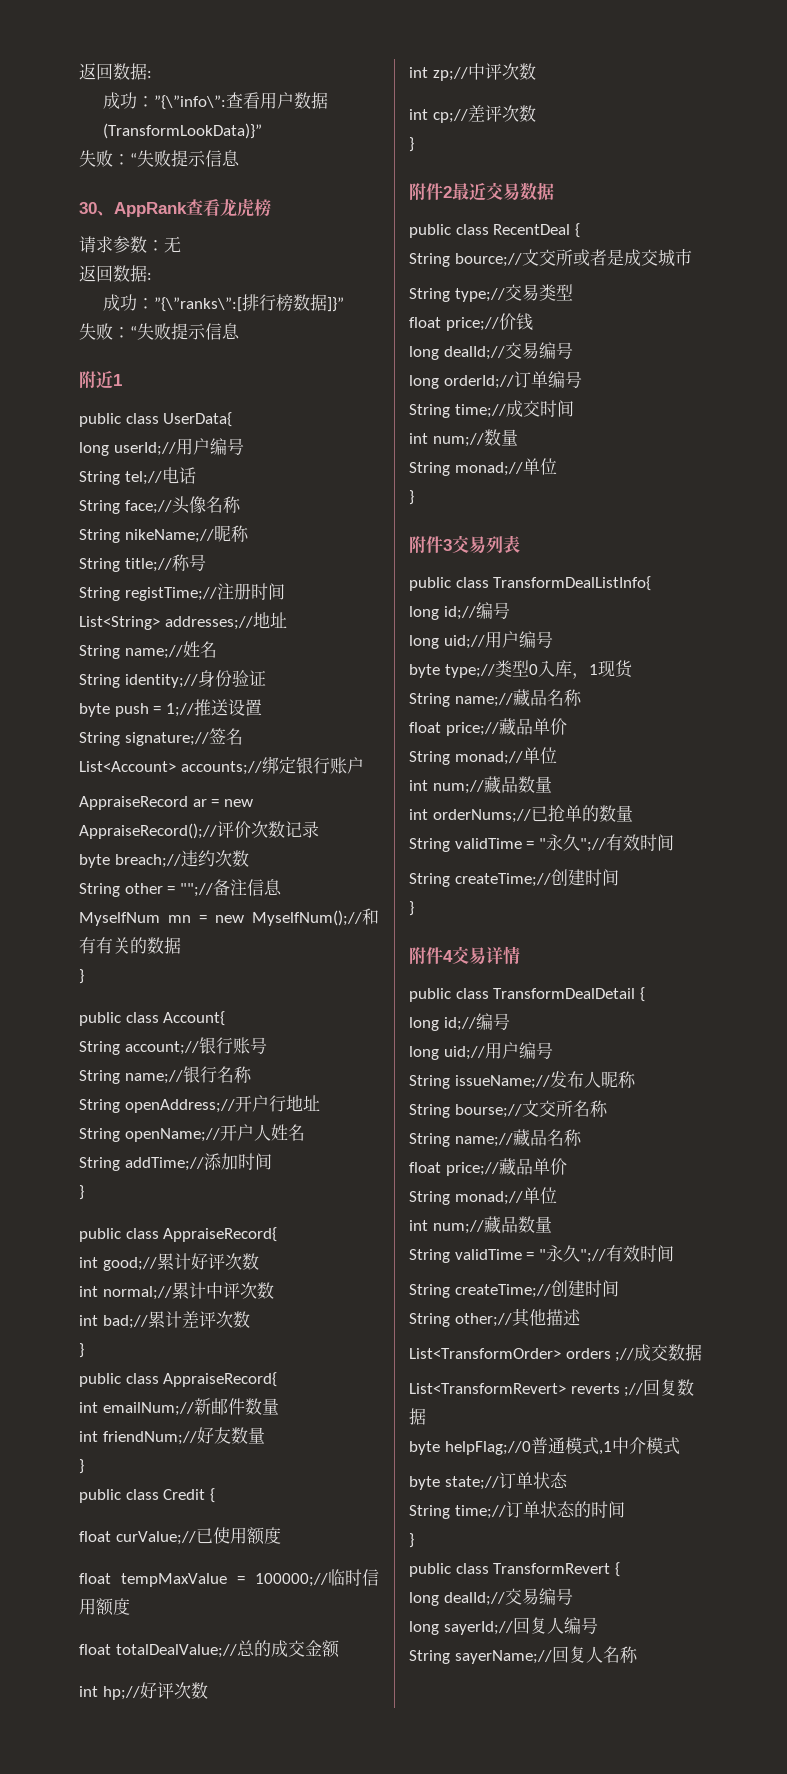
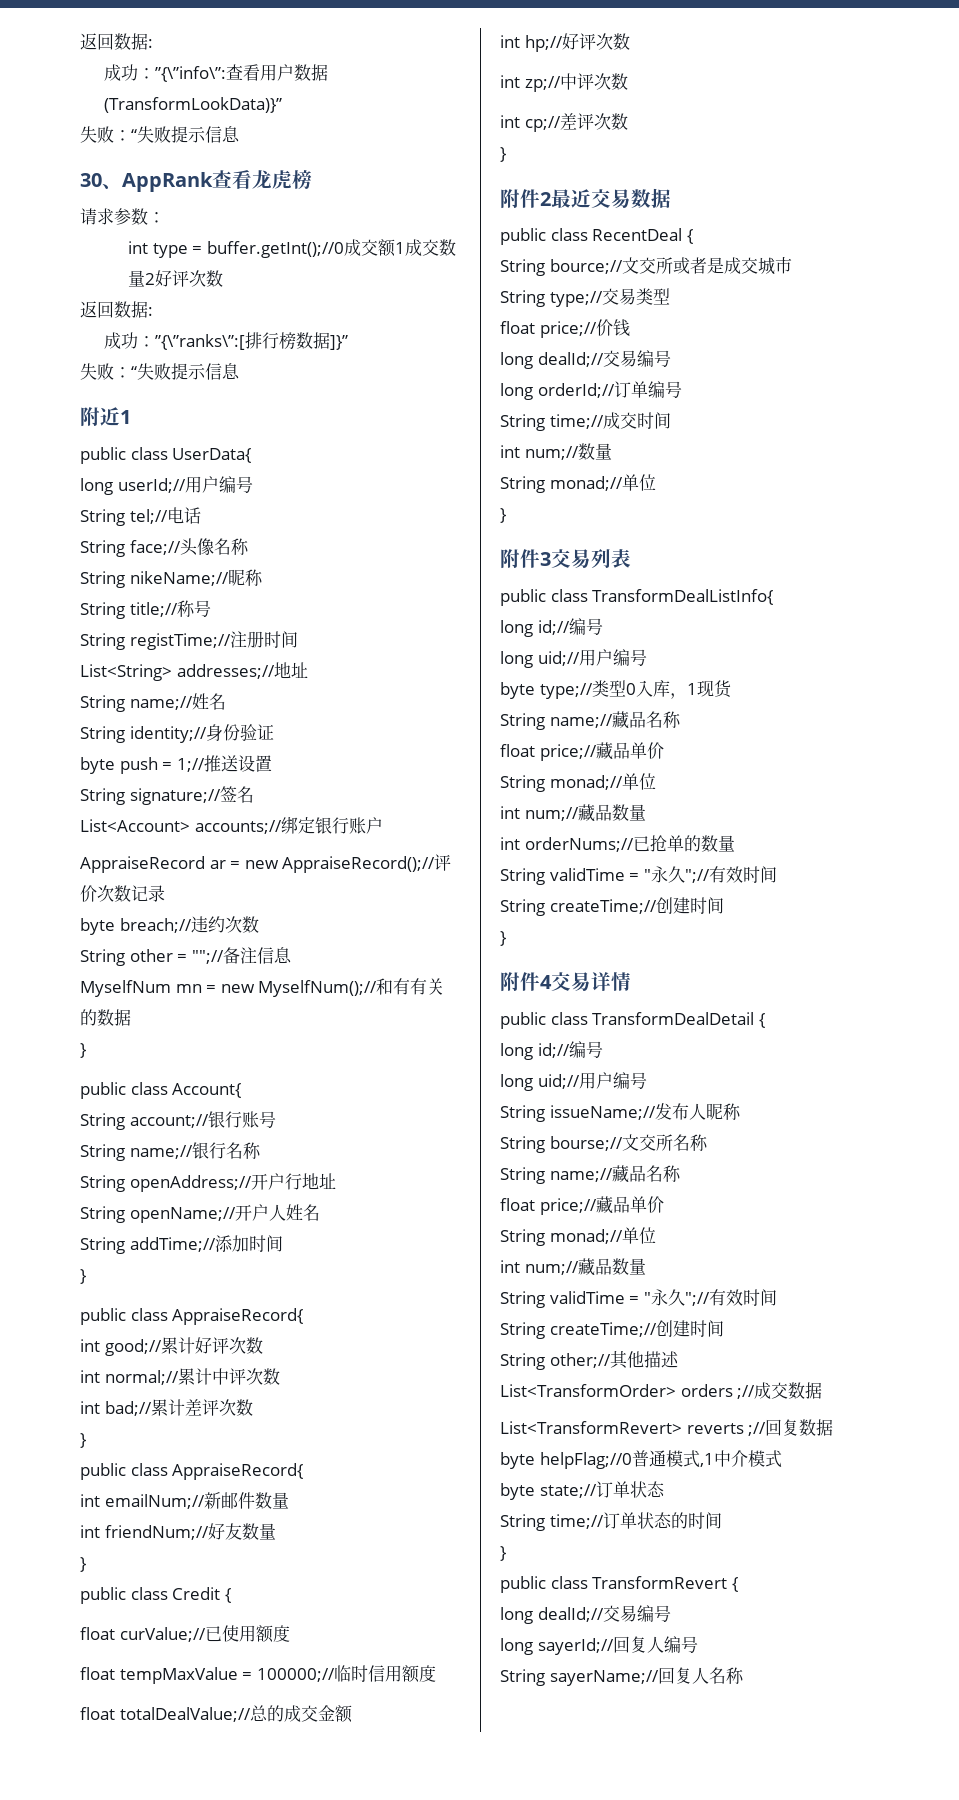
- 请求参数：无
+ 请求参数：
+ int type = buffer.getInt();//0成交额1成交数量2好评次数

